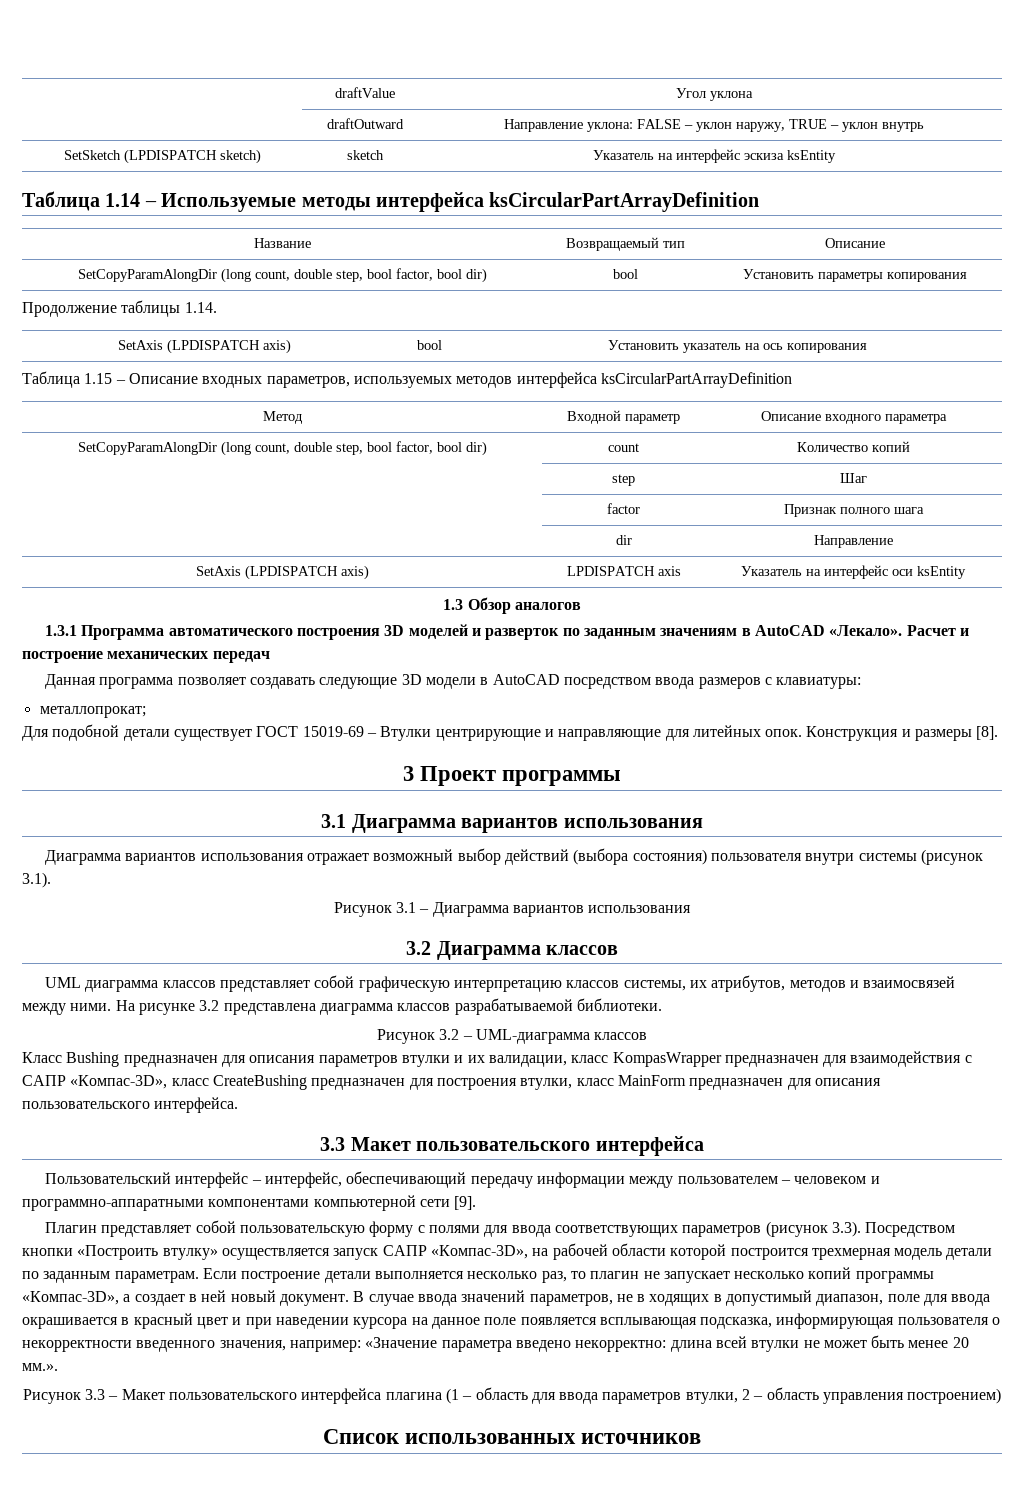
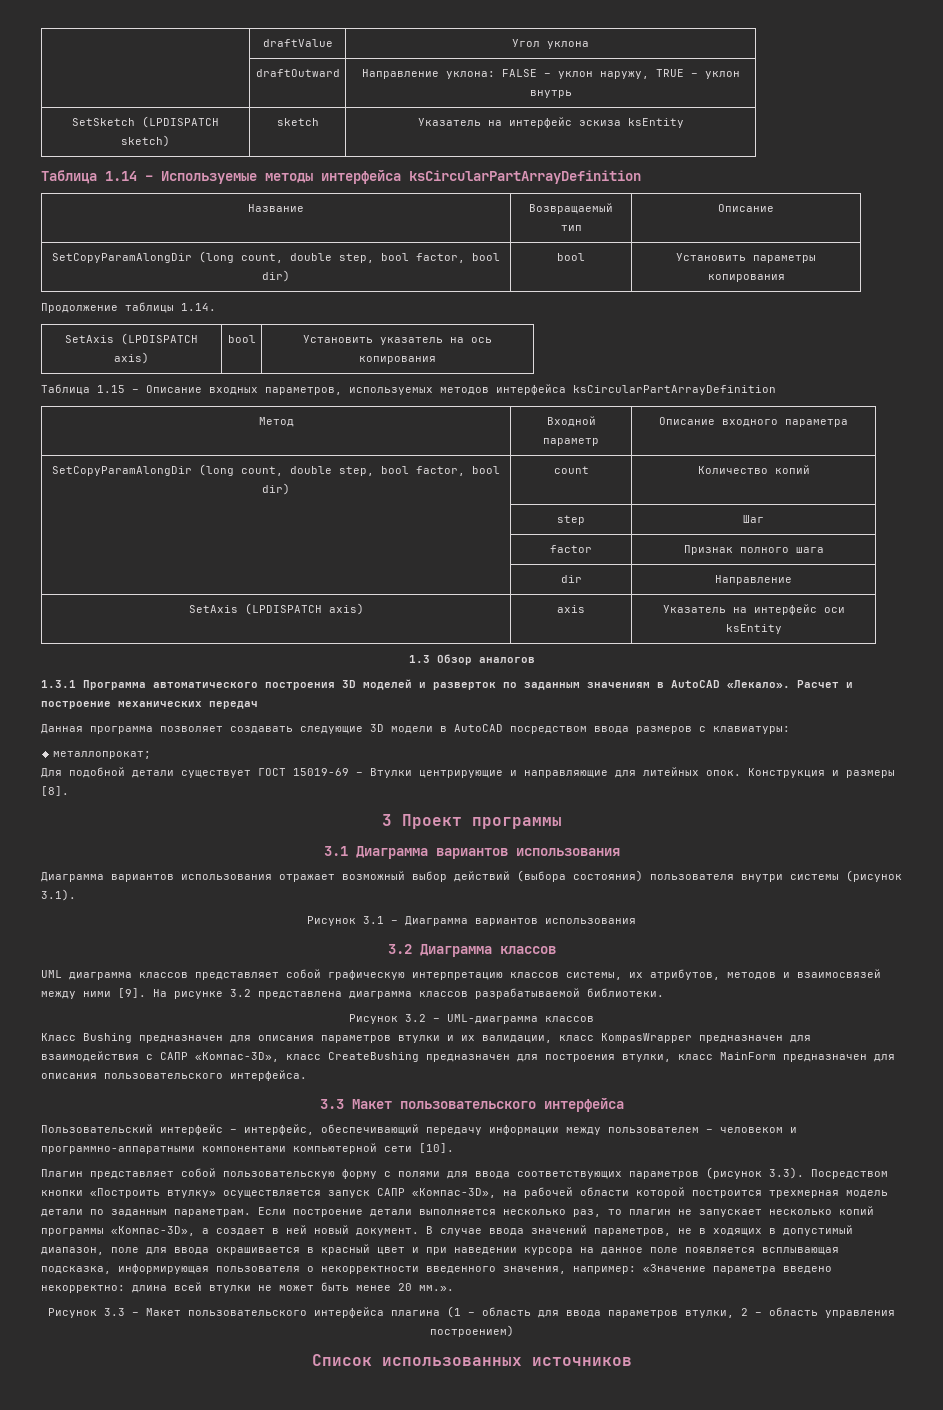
- SetAxis (LPDISPATCH axis) | LPDISPATCH axis | Указатель на интерфейс оси ksEntity
+ SetAxis (LPDISPATCH axis) | axis | Указатель на интерфейс оси ksEntity
- UML диаграмма классов представляет собой графическую интерпретацию классов системы, их атрибутов, методов и взаимосвязей между ними.
+ UML диаграмма классов представляет собой графическую интерпретацию классов системы, их атрибутов, методов и взаимосвязей между ними [9].
- Пользовательский интерфейс – интерфейс, обеспечивающий передачу информации между пользователем – человеком и программно-аппаратными компонентами компьютерной сети [9].
+ Пользовательский интерфейс – интерфейс, обеспечивающий передачу информации между пользователем – человеком и программно-аппаратными компонентами компьютерной сети [10].

